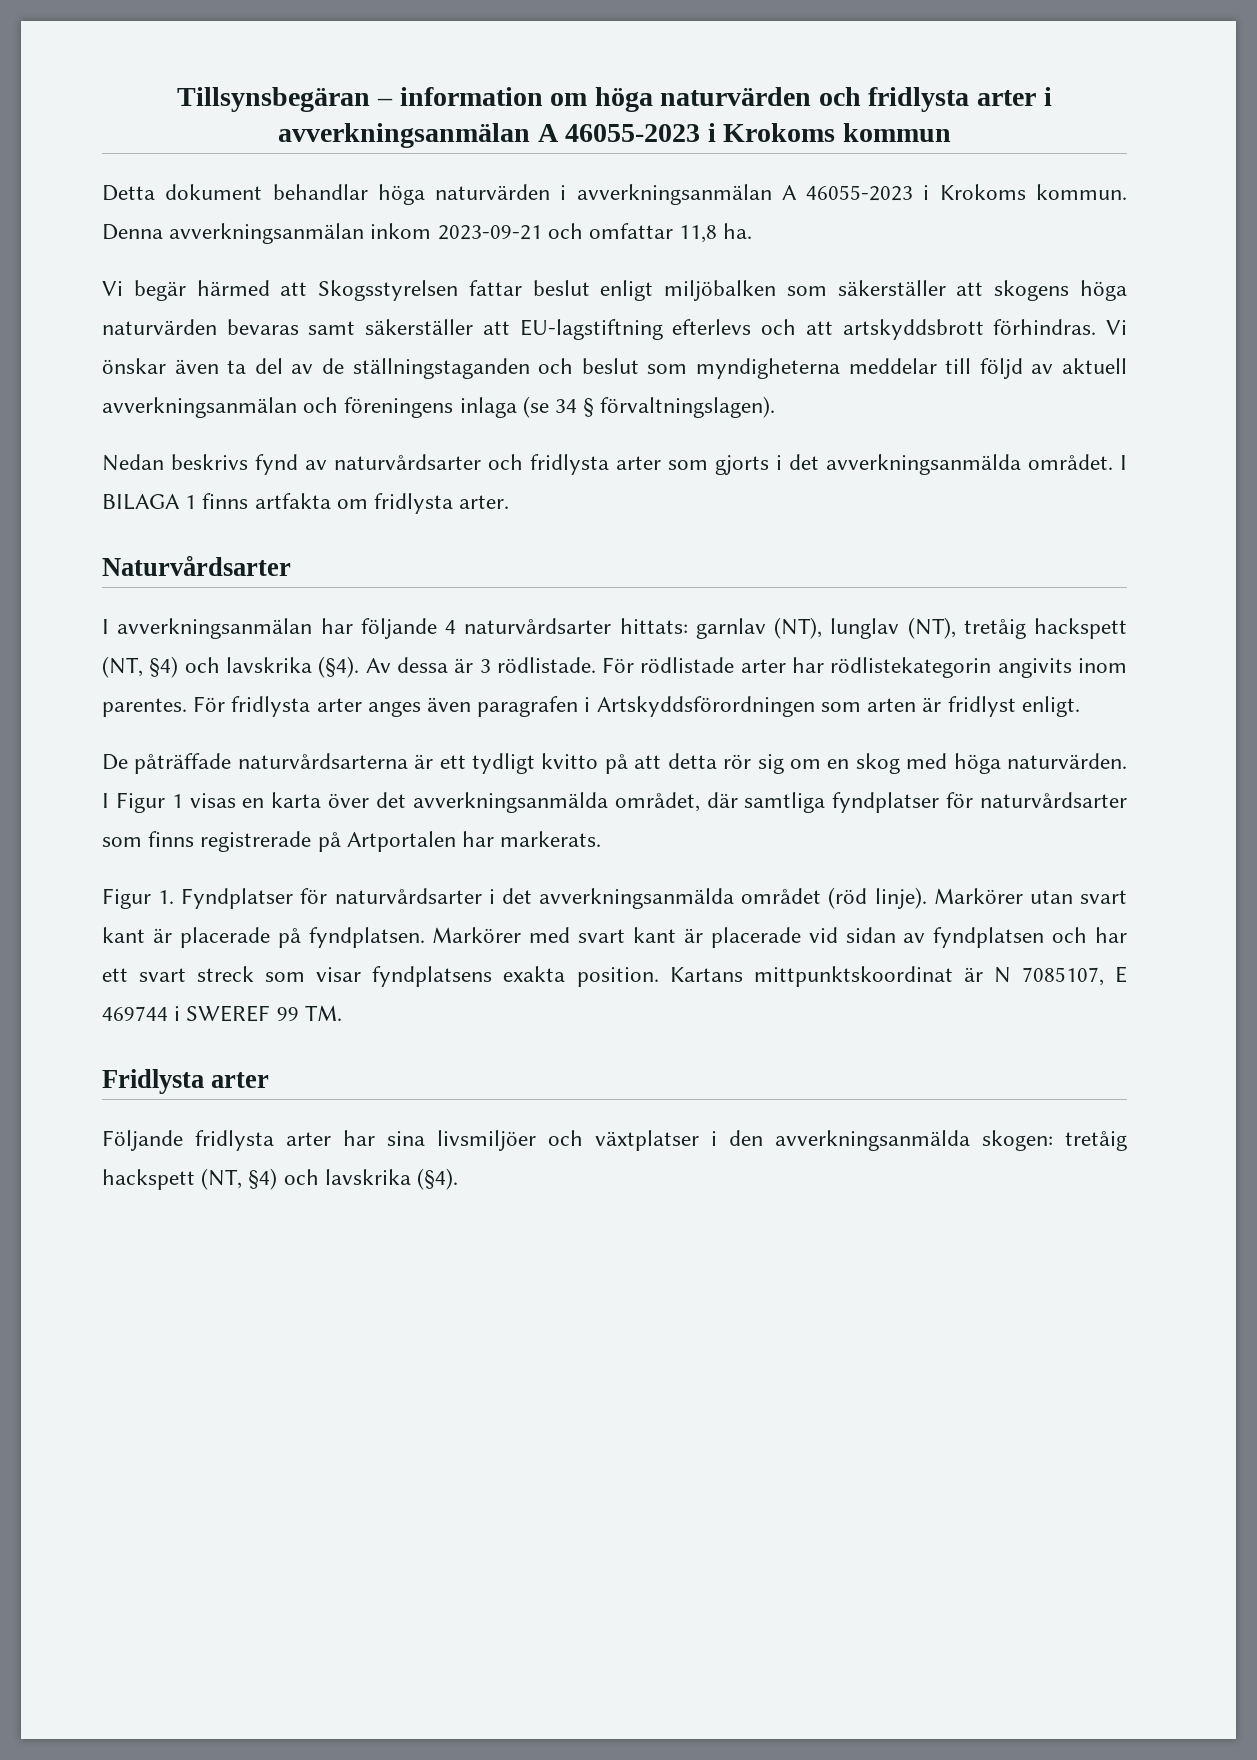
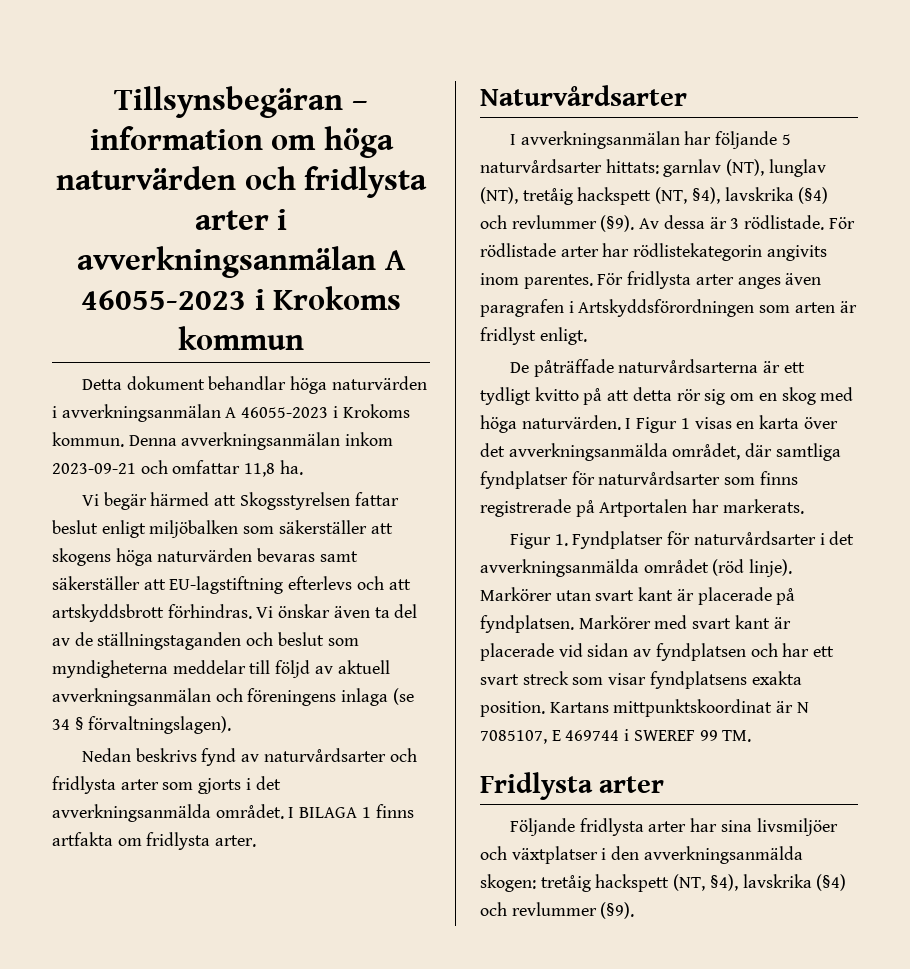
- I avverkningsanmälan har följande 4 naturvårdsarter hittats: garnlav (NT), lunglav (NT), tretåig hackspett (NT, §4) och lavskrika (§4).
+ I avverkningsanmälan har följande 5 naturvårdsarter hittats: garnlav (NT), lunglav (NT), tretåig hackspett (NT, §4), lavskrika (§4) och revlummer (§9).
- Följande fridlysta arter har sina livsmiljöer och växtplatser i den avverkningsanmälda skogen: tretåig hackspett (NT, §4) och lavskrika (§4).
+ Följande fridlysta arter har sina livsmiljöer och växtplatser i den avverkningsanmälda skogen: tretåig hackspett (NT, §4), lavskrika (§4) och revlummer (§9).

